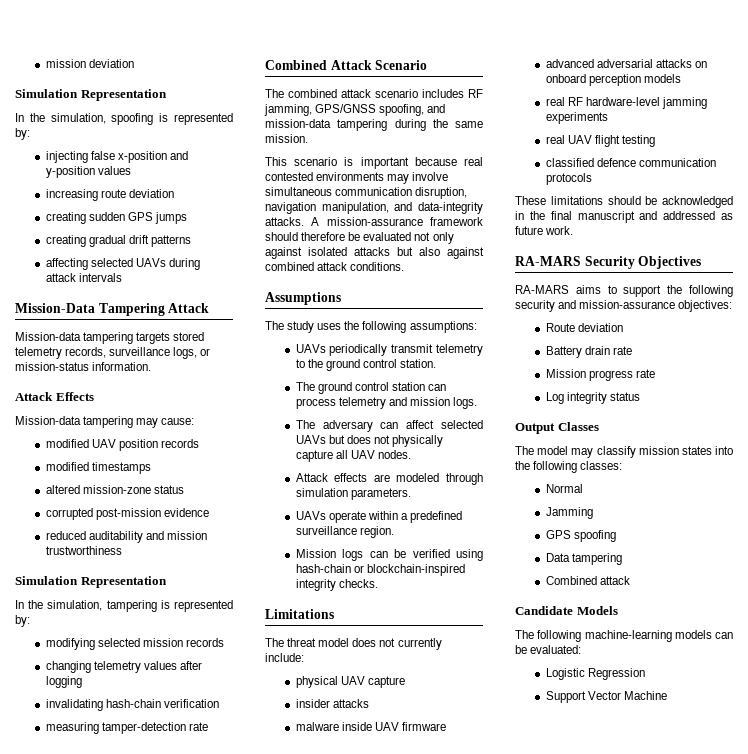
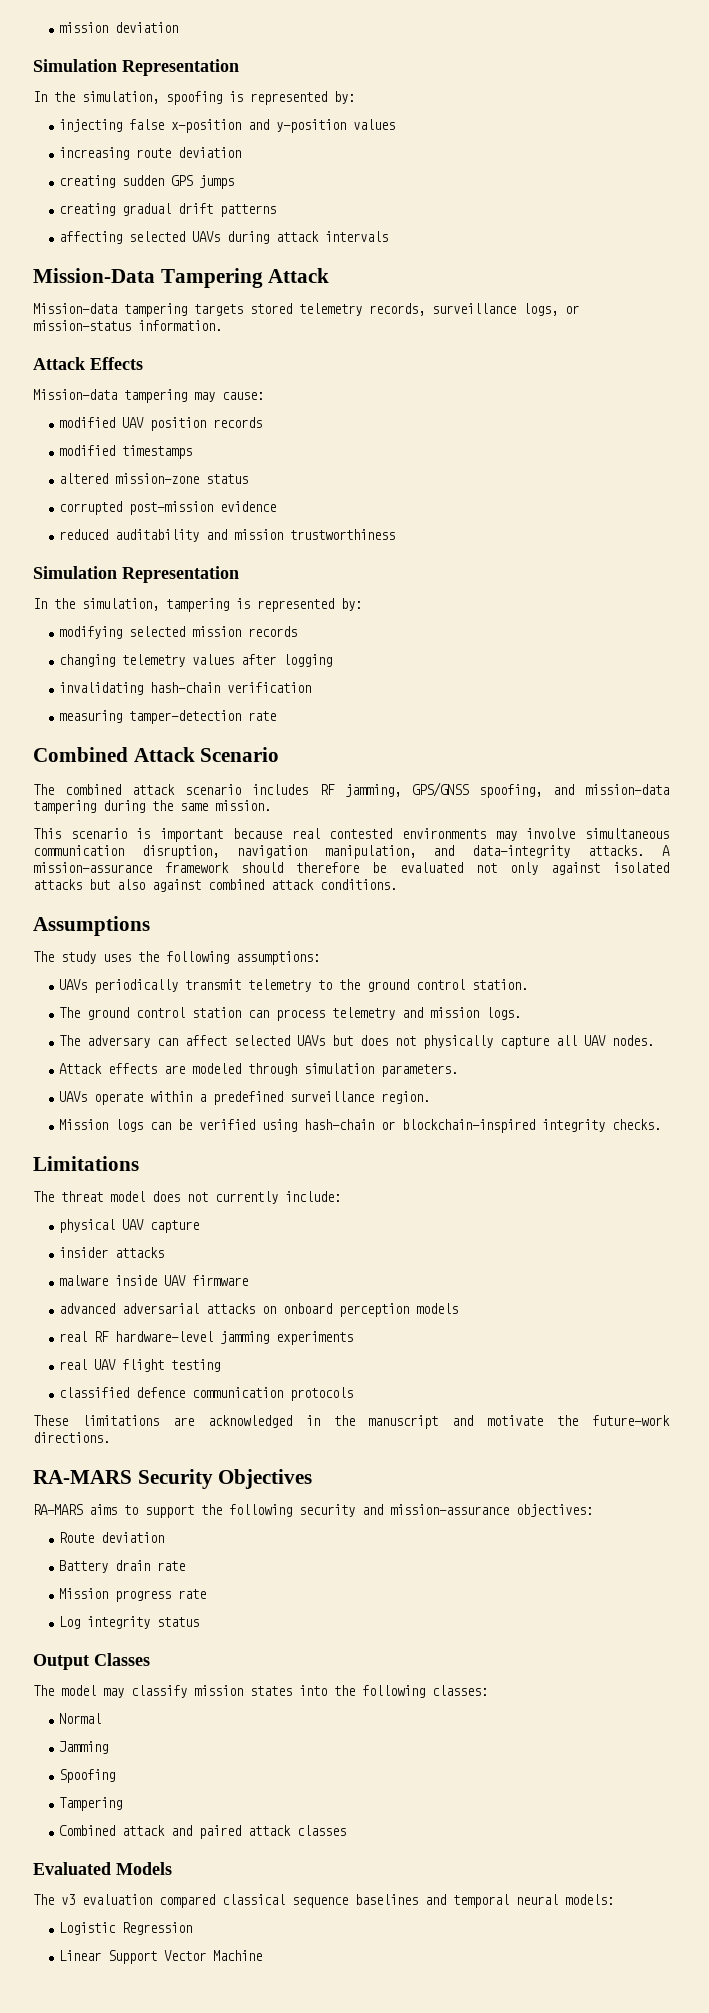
- These limitations should be acknowledged in the final manuscript and addressed as future work.
+ These limitations are acknowledged in the manuscript and motivate the future-work directions.
- GPS spoofing
- Data tampering
- Combined attack
- Candidate Models
- The following machine-learning models can be evaluated:
+ Spoofing
+ Tampering
+ Combined attack and paired attack classes
+ Evaluated Models
+ The v3 evaluation compared classical sequence baselines and temporal neural models:
- Support Vector Machine
+ Linear Support Vector Machine

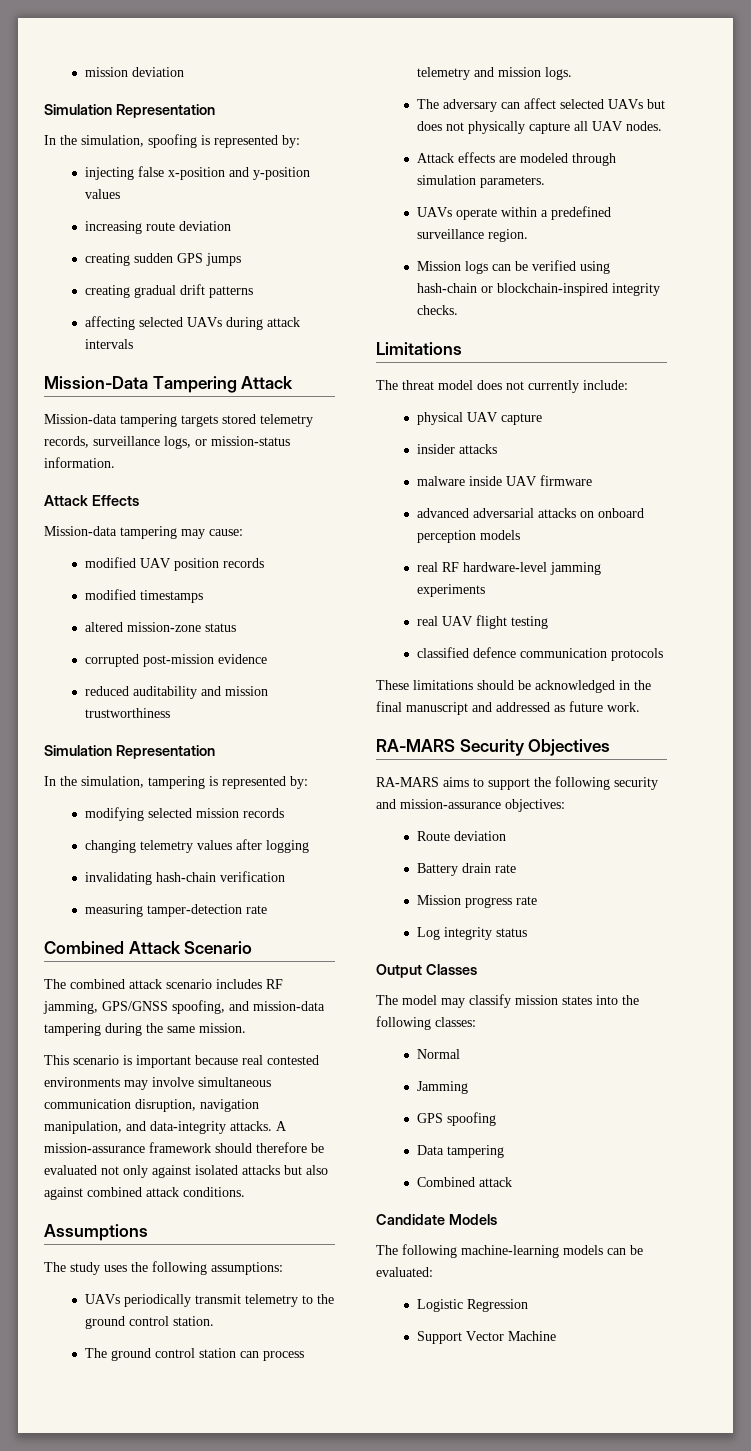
- These limitations are acknowledged in the manuscript and motivate the future-work directions.
+ These limitations should be acknowledged in the final manuscript and addressed as future work.
- Spoofing
- Tampering
- Combined attack and paired attack classes
- Evaluated Models
- The v3 evaluation compared classical sequence baselines and temporal neural models:
+ GPS spoofing
+ Data tampering
+ Combined attack
+ Candidate Models
+ The following machine-learning models can be evaluated:
- Linear Support Vector Machine
+ Support Vector Machine

